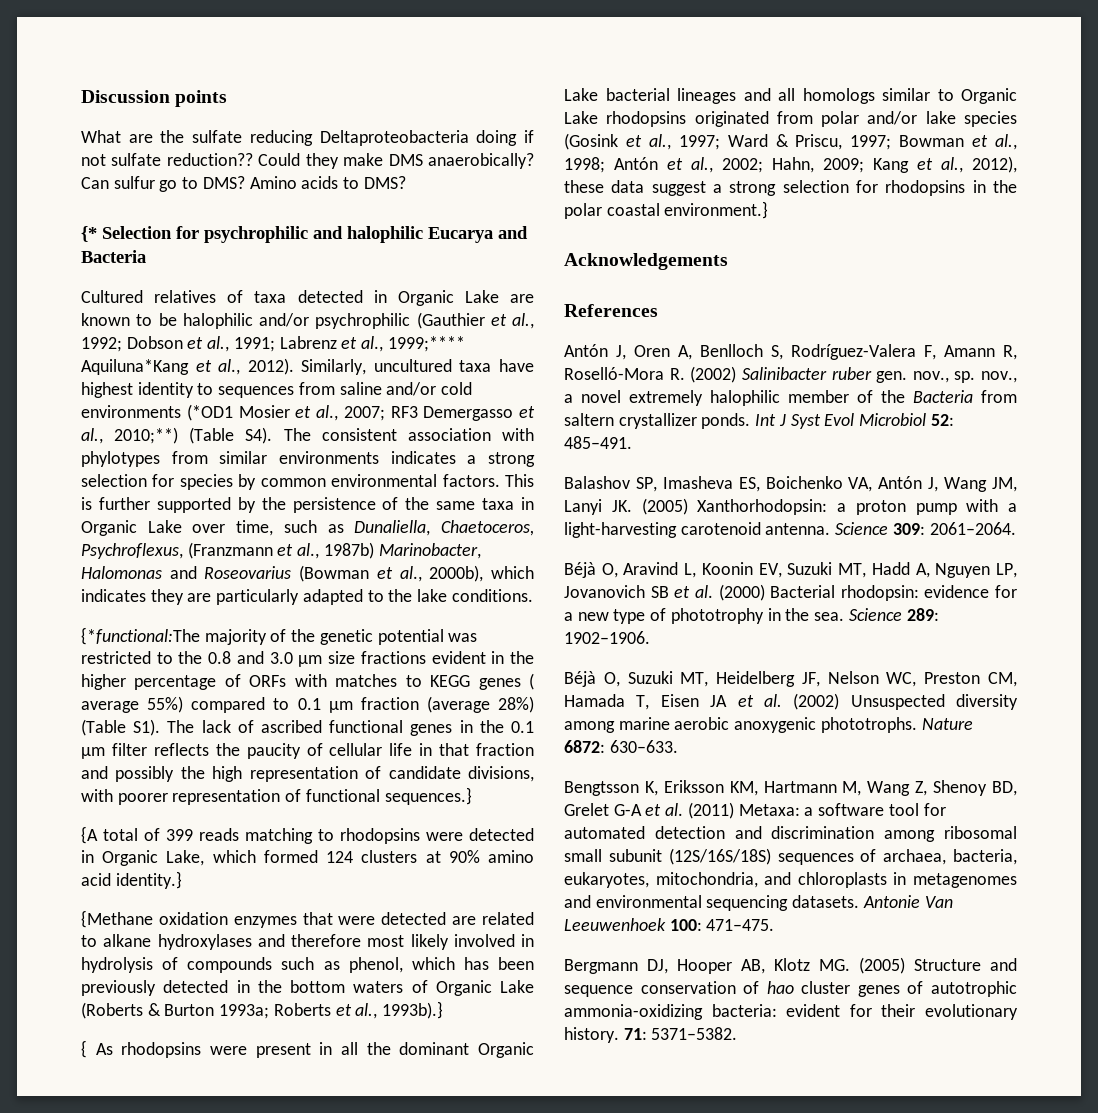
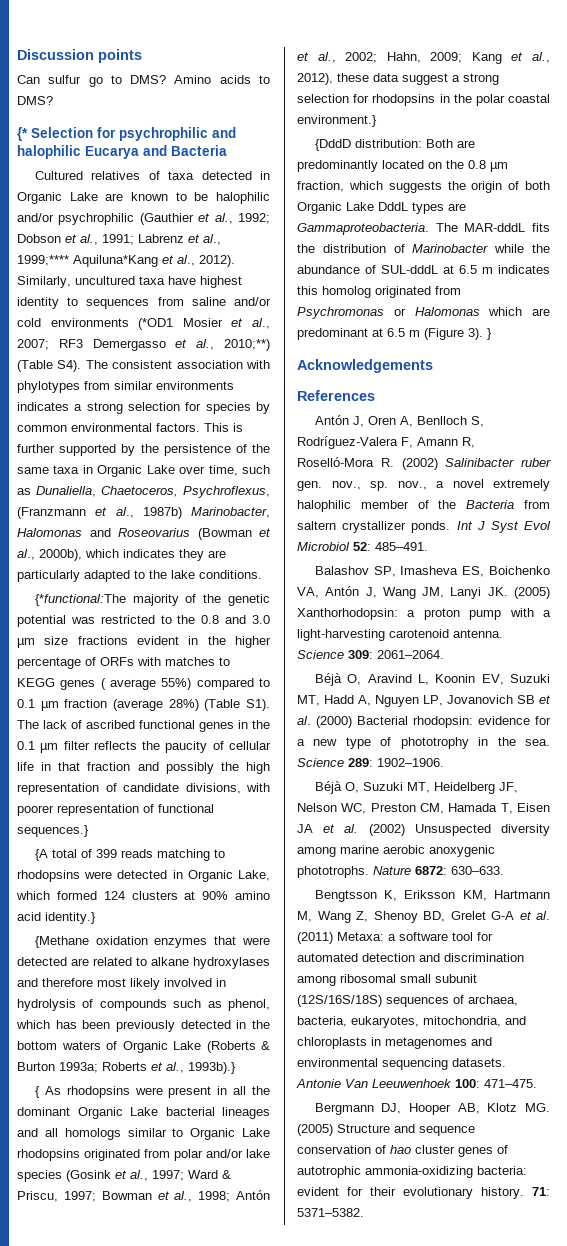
- What are the sulfate reducing Deltaproteobacteria doing if not sulfate reduction?? Could they make DMS anaerobically?
+ {DddD distribution: Both are predominantly located on the 0.8 µm fraction, which suggests the origin of both Organic Lake DddL types are Gammaproteobacteria. The MAR-dddL fits the distribution of Marinobacter while the abundance of SUL-dddL at 6.5 m indicates this homolog originated from Psychromonas or Halomonas which are predominant at 6.5 m (Figure 3). }

